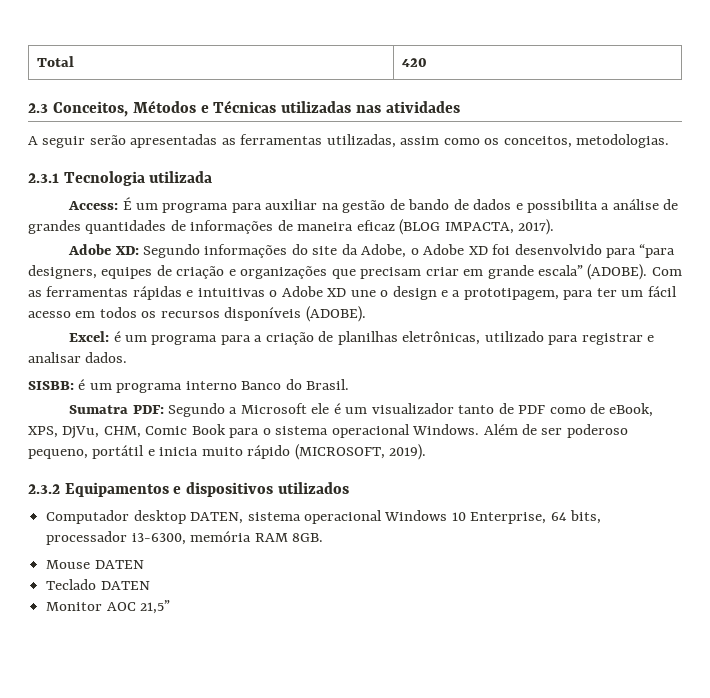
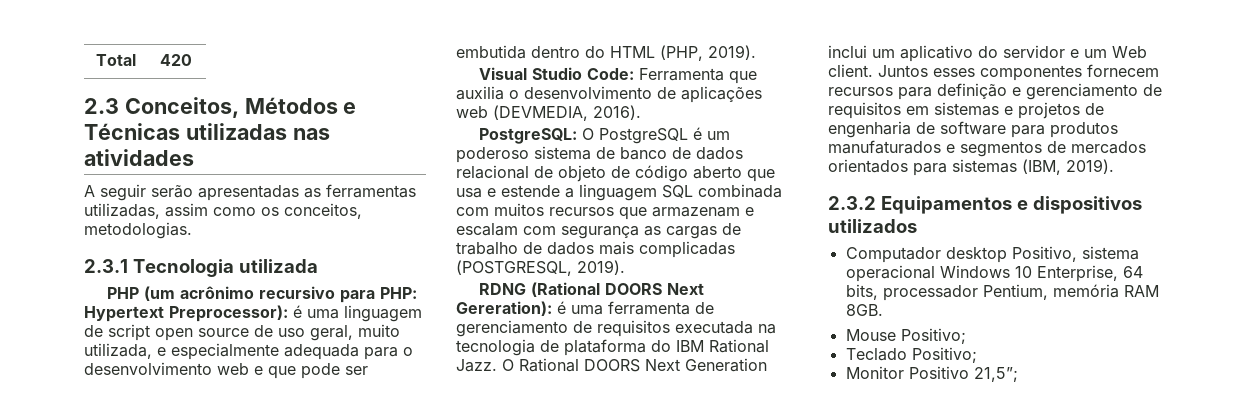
- Access: É um programa para auxiliar na gestão de bando de dados e possibilita a análise de grandes quantidades de informações de maneira eficaz (BLOG IMPACTA, 2017).
- Adobe XD: Segundo informações do site da Adobe, o Adobe XD foi desenvolvido para “para designers, equipes de criação e organizações que precisam criar em grande escala” (ADOBE). Com as ferramentas rápidas e intuitivas o Adobe XD une o design e a prototipagem, para ter um fácil acesso em todos os recursos disponíveis (ADOBE).
- Excel: é um programa para a criação de planilhas eletrônicas, utilizado para registrar e analisar dados.
- SISBB: é um programa interno Banco do Brasil.
- Sumatra PDF: Segundo a Microsoft ele é um visualizador tanto de PDF como de eBook, XPS, DjVu, CHM, Comic Book para o sistema operacional Windows. Além de ser poderoso pequeno, portátil e inicia muito rápido (MICROSOFT, 2019).
+ PHP (um acrônimo recursivo para PHP: Hypertext Preprocessor): é uma linguagem de script open source de uso geral, muito utilizada, e especialmente adequada para o desenvolvimento web e que pode ser embutida dentro do HTML (PHP, 2019).
+ Visual Studio Code: Ferramenta que auxilia o desenvolvimento de aplicações web (DEVMEDIA, 2016).
+ PostgreSQL: O PostgreSQL é um poderoso sistema de banco de dados relacional de objeto de código aberto que usa e estende a linguagem SQL combinada com muitos recursos que armazenam e escalam com segurança as cargas de trabalho de dados mais complicadas (POSTGRESQL, 2019).
+ RDNG (Rational DOORS Next Gereration): é uma ferramenta de gerenciamento de requisitos executada na tecnologia de plataforma do IBM Rational Jazz. O Rational DOORS Next Generation inclui um aplicativo do servidor e um Web client. Juntos esses componentes fornecem recursos para definição e gerenciamento de requisitos em sistemas e projetos de engenharia de software para produtos manufaturados e segmentos de mercados orientados para sistemas (IBM, 2019).
- Computador desktop DATEN, sistema operacional Windows 10 Enterprise, 64 bits, processador i3-6300, memória RAM 8GB.
+ Computador desktop Positivo, sistema operacional Windows 10 Enterprise, 64 bits, processador Pentium, memória RAM 8GB.
- Mouse DATEN
+ Mouse Positivo;
- Teclado DATEN
+ Teclado Positivo;
- Monitor AOC 21,5”
+ Monitor Positivo 21,5”;

